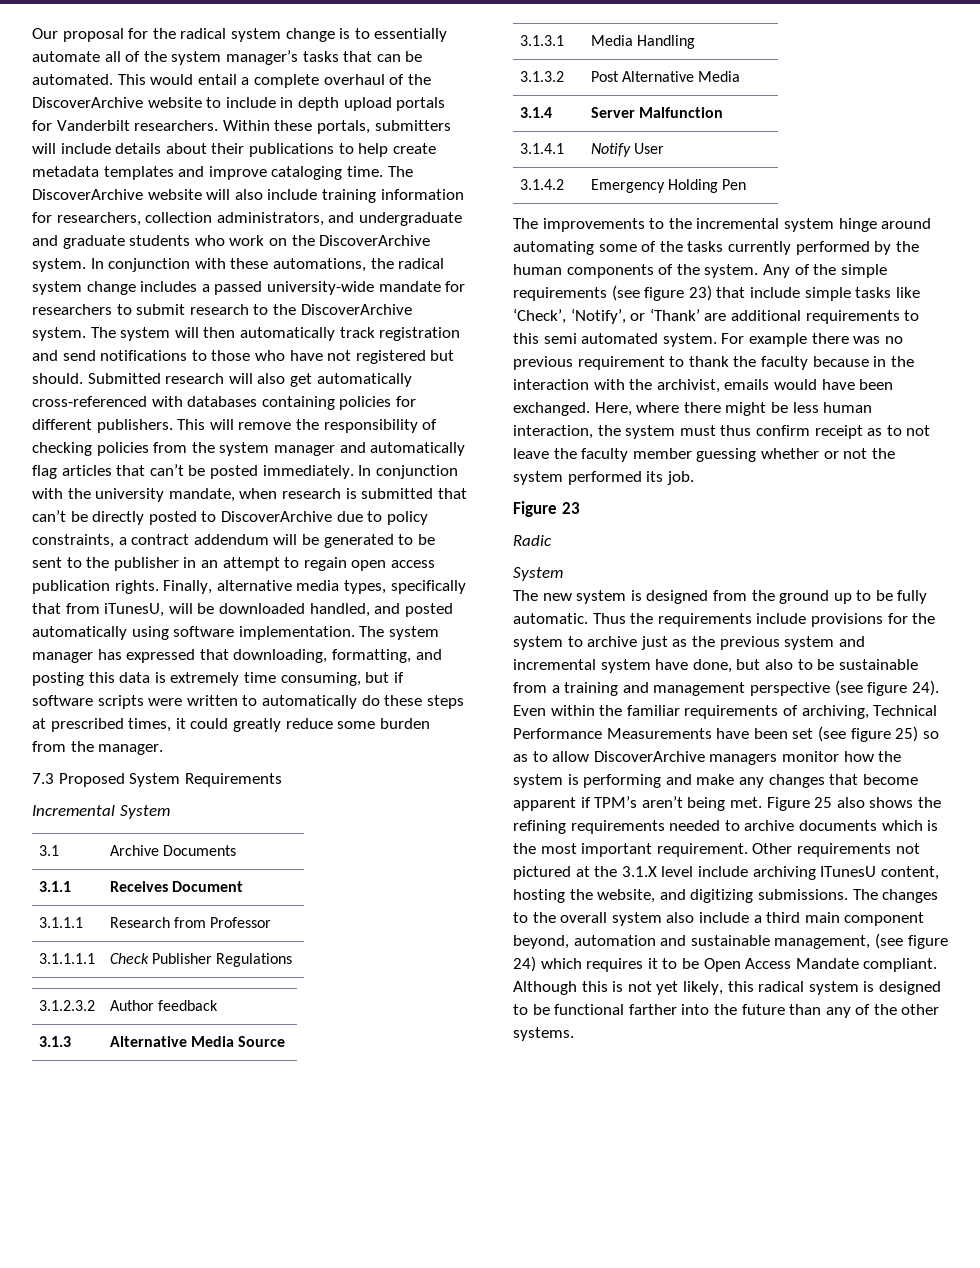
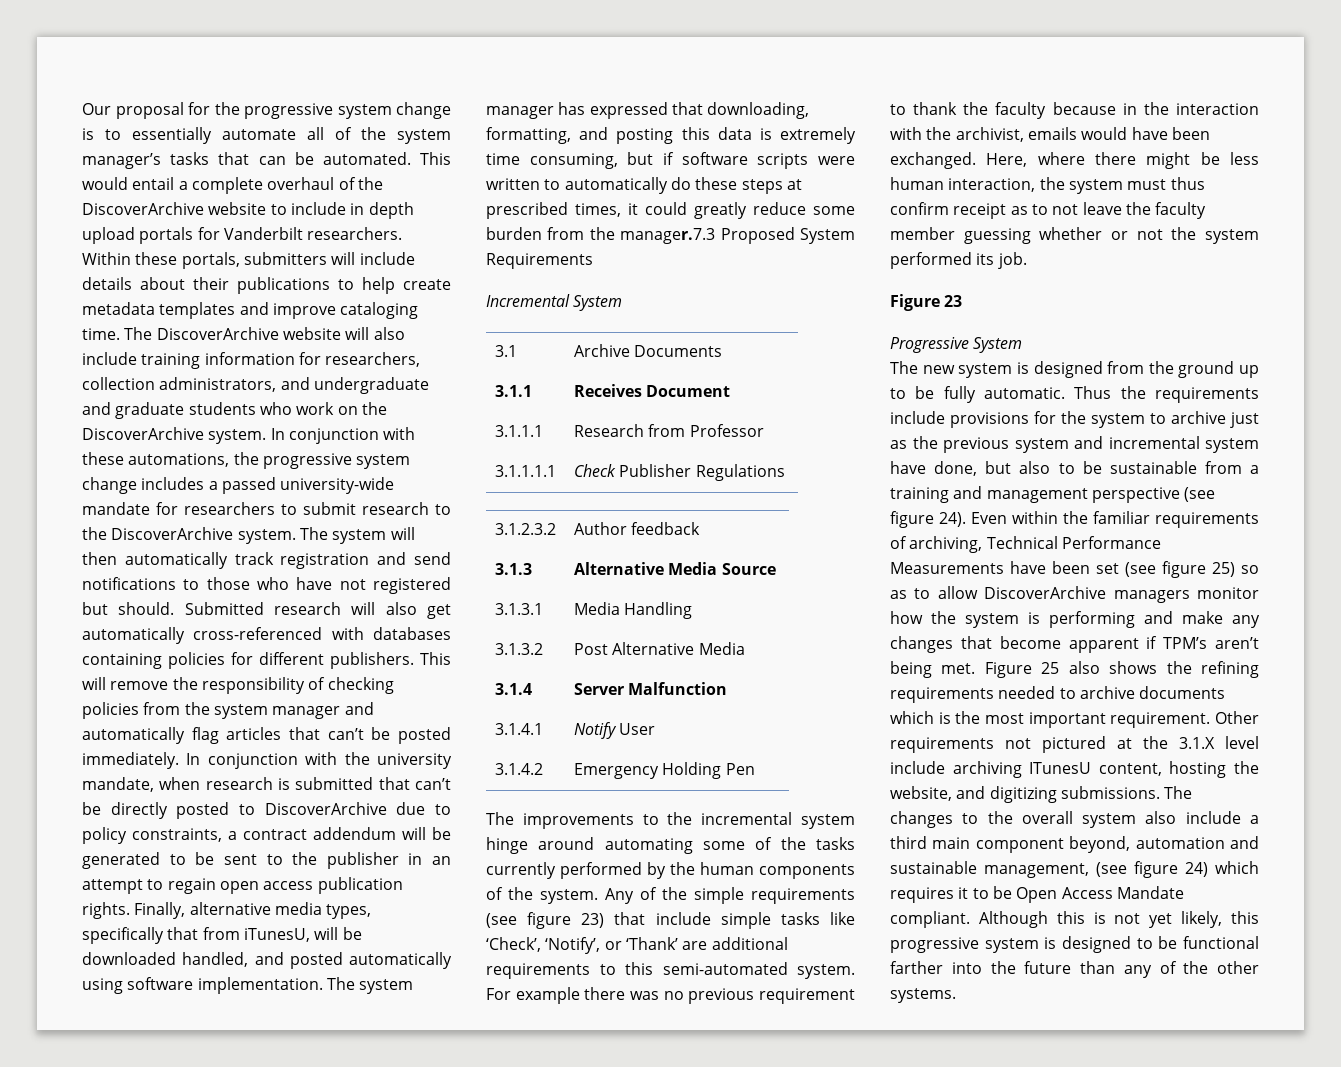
- Our proposal for the radical system change is to essentially automate all of the system manager’s tasks that can be automated.
+ Our proposal for the progressive system change is to essentially automate all of the system manager’s tasks that can be automated.
- In conjunction with these automations, the radical system change includes a passed university-wide mandate for researchers to submit research to the DiscoverArchive system.
+ In conjunction with these automations, the progressive system change includes a passed university-wide mandate for researchers to submit research to the DiscoverArchive system.
- The system manager has expressed that downloading, formatting, and posting this data is extremely time consuming, but if software scripts were written to automatically do these steps at prescribed times, it could greatly reduce some burden from the manager.
- 7.3 Proposed System Requirements
+ The system manager has expressed that downloading, formatting, and posting this data is extremely time consuming, but if software scripts were written to automatically do these steps at prescribed times, it could greatly reduce some burden from the manager.7.3 Proposed System Requirements
- Any of the simple requirements (see figure 23) that include simple tasks like ‘Check’, ‘Notify’, or ‘Thank’ are additional requirements to this semi automated system.
+ Any of the simple requirements (see figure 23) that include simple tasks like ‘Check’, ‘Notify’, or ‘Thank’ are additional requirements to this semi-automated system.
- Radic
- System
+ Progressive System
- Although this is not yet likely, this radical system is designed to be functional farther into the future than any of the other systems.
+ Although this is not yet likely, this progressive system is designed to be functional farther into the future than any of the other systems.

